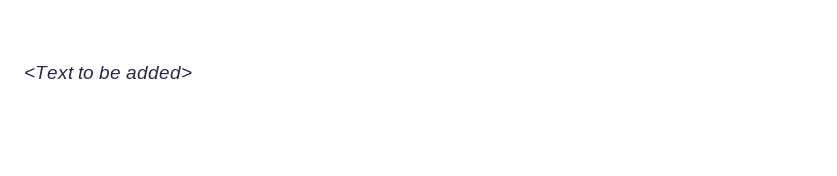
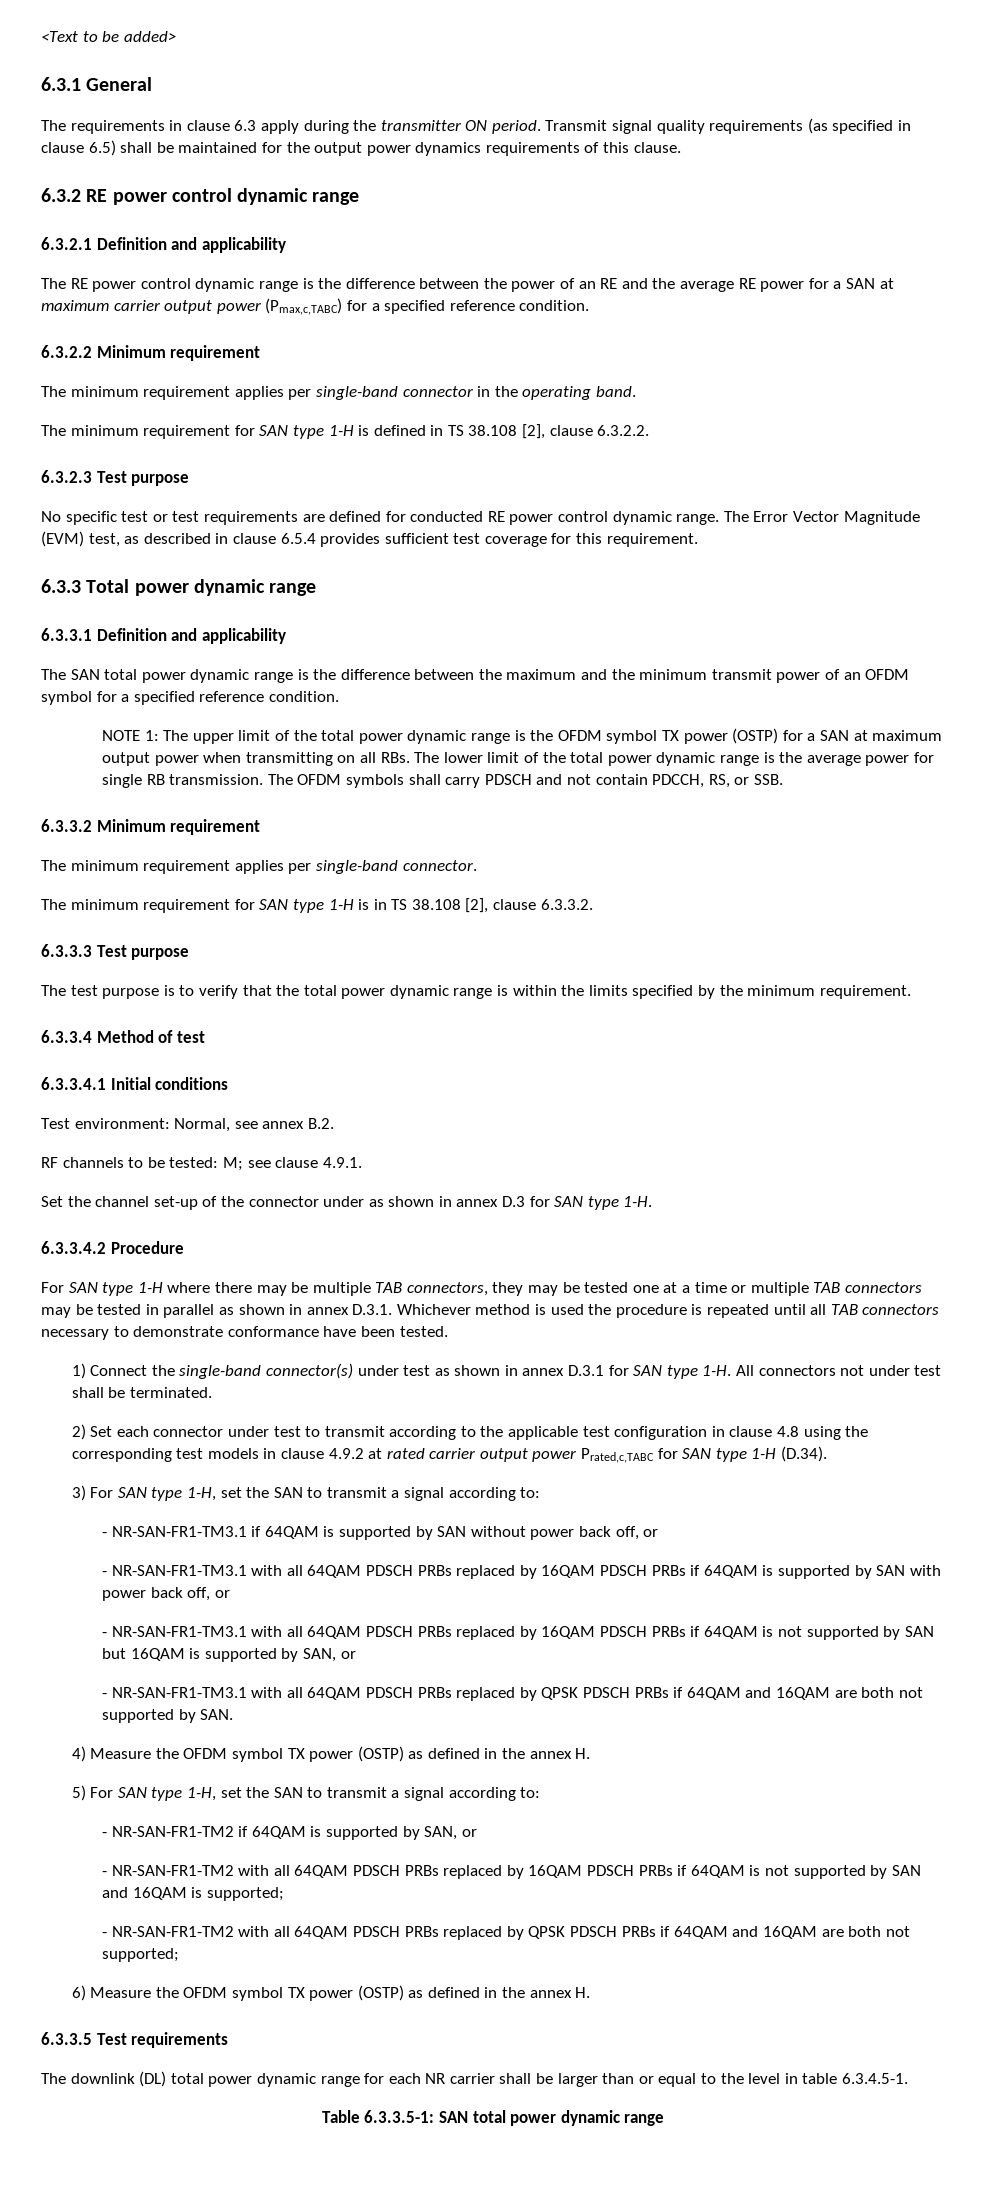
+ 6.3.1 General
+ The requirements in clause 6.3 apply during the transmitter ON period. Transmit signal quality requirements (as specified in clause 6.5) shall be maintained for the output power dynamics requirements of this clause.
+ 6.3.2 RE power control dynamic range
+ 6.3.2.1 Definition and applicability
+ The RE power control dynamic range is the difference between the power of an RE and the average RE power for a SAN at maximum carrier output power (Pmax,c,TABC) for a specified reference condition.
+ 6.3.2.2 Minimum requirement
+ The minimum requirement applies per single-band connector in the operating band.
+ The minimum requirement for SAN type 1-H is defined in TS 38.108 [2], clause 6.3.2.2.
+ 6.3.2.3 Test purpose
+ No specific test or test requirements are defined for conducted RE power control dynamic range. The Error Vector Magnitude (EVM) test, as described in clause 6.5.4 provides sufficient test coverage for this requirement.
+ 6.3.3 Total power dynamic range
+ 6.3.3.1 Definition and applicability
+ The SAN total power dynamic range is the difference between the maximum and the minimum transmit power of an OFDM symbol for a specified reference condition.
+ NOTE 1: The upper limit of the total power dynamic range is the OFDM symbol TX power (OSTP) for a SAN at maximum output power when transmitting on all RBs. The lower limit of the total power dynamic range is the average power for single RB transmission. The OFDM symbols shall carry PDSCH and not contain PDCCH, RS, or SSB.
+ 6.3.3.2 Minimum requirement
+ The minimum requirement applies per single-band connector.
+ The minimum requirement for SAN type 1-H is in TS 38.108 [2], clause 6.3.3.2.
+ 6.3.3.3 Test purpose
+ The test purpose is to verify that the total power dynamic range is within the limits specified by the minimum requirement.
+ 6.3.3.4 Method of test
+ 6.3.3.4.1 Initial conditions
+ Test environment: Normal, see annex B.2.
+ RF channels to be tested: M; see clause 4.9.1.
+ Set the channel set-up of the connector under as shown in annex D.3 for SAN type 1-H.
+ 6.3.3.4.2 Procedure
+ For SAN type 1-H where there may be multiple TAB connectors, they may be tested one at a time or multiple TAB connectors may be tested in parallel as shown in annex D.3.1. Whichever method is used the procedure is repeated until all TAB connectors necessary to demonstrate conformance have been tested.
+ 1) Connect the single-band connector(s) under test as shown in annex D.3.1 for SAN type 1-H. All connectors not under test shall be terminated.
+ 2) Set each connector under test to transmit according to the applicable test configuration in clause 4.8 using the corresponding test models in clause 4.9.2 at rated carrier output power Prated,c,TABC for SAN type 1-H (D.34).
+ 3) For SAN type 1-H, set the SAN to transmit a signal according to:
+ - NR-SAN-FR1-TM3.1 if 64QAM is supported by SAN without power back off, or
+ - NR-SAN-FR1-TM3.1 with all 64QAM PDSCH PRBs replaced by 16QAM PDSCH PRBs if 64QAM is supported by SAN with power back off, or
+ - NR-SAN-FR1-TM3.1 with all 64QAM PDSCH PRBs replaced by 16QAM PDSCH PRBs if 64QAM is not supported by SAN but 16QAM is supported by SAN, or
+ - NR-SAN-FR1-TM3.1 with all 64QAM PDSCH PRBs replaced by QPSK PDSCH PRBs if 64QAM and 16QAM are both not supported by SAN.
+ 4) Measure the OFDM symbol TX power (OSTP) as defined in the annex H.
+ 5) For SAN type 1-H, set the SAN to transmit a signal according to:
+ - NR-SAN-FR1-TM2 if 64QAM is supported by SAN, or
+ - NR-SAN-FR1-TM2 with all 64QAM PDSCH PRBs replaced by 16QAM PDSCH PRBs if 64QAM is not supported by SAN and 16QAM is supported;
+ - NR-SAN-FR1-TM2 with all 64QAM PDSCH PRBs replaced by QPSK PDSCH PRBs if 64QAM and 16QAM are both not supported;
+ 6) Measure the OFDM symbol TX power (OSTP) as defined in the annex H.
+ 6.3.3.5 Test requirements
+ The downlink (DL) total power dynamic range for each NR carrier shall be larger than or equal to the level in table 6.3.4.5-1.
+ Table 6.3.3.5-1: SAN total power dynamic range

